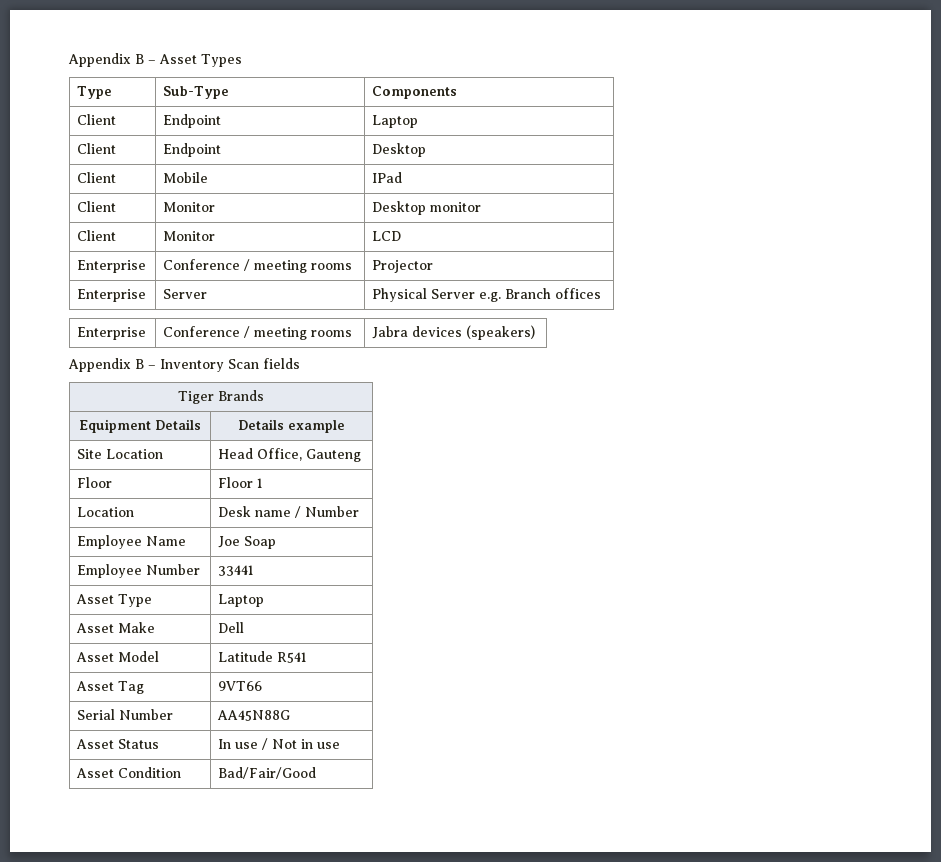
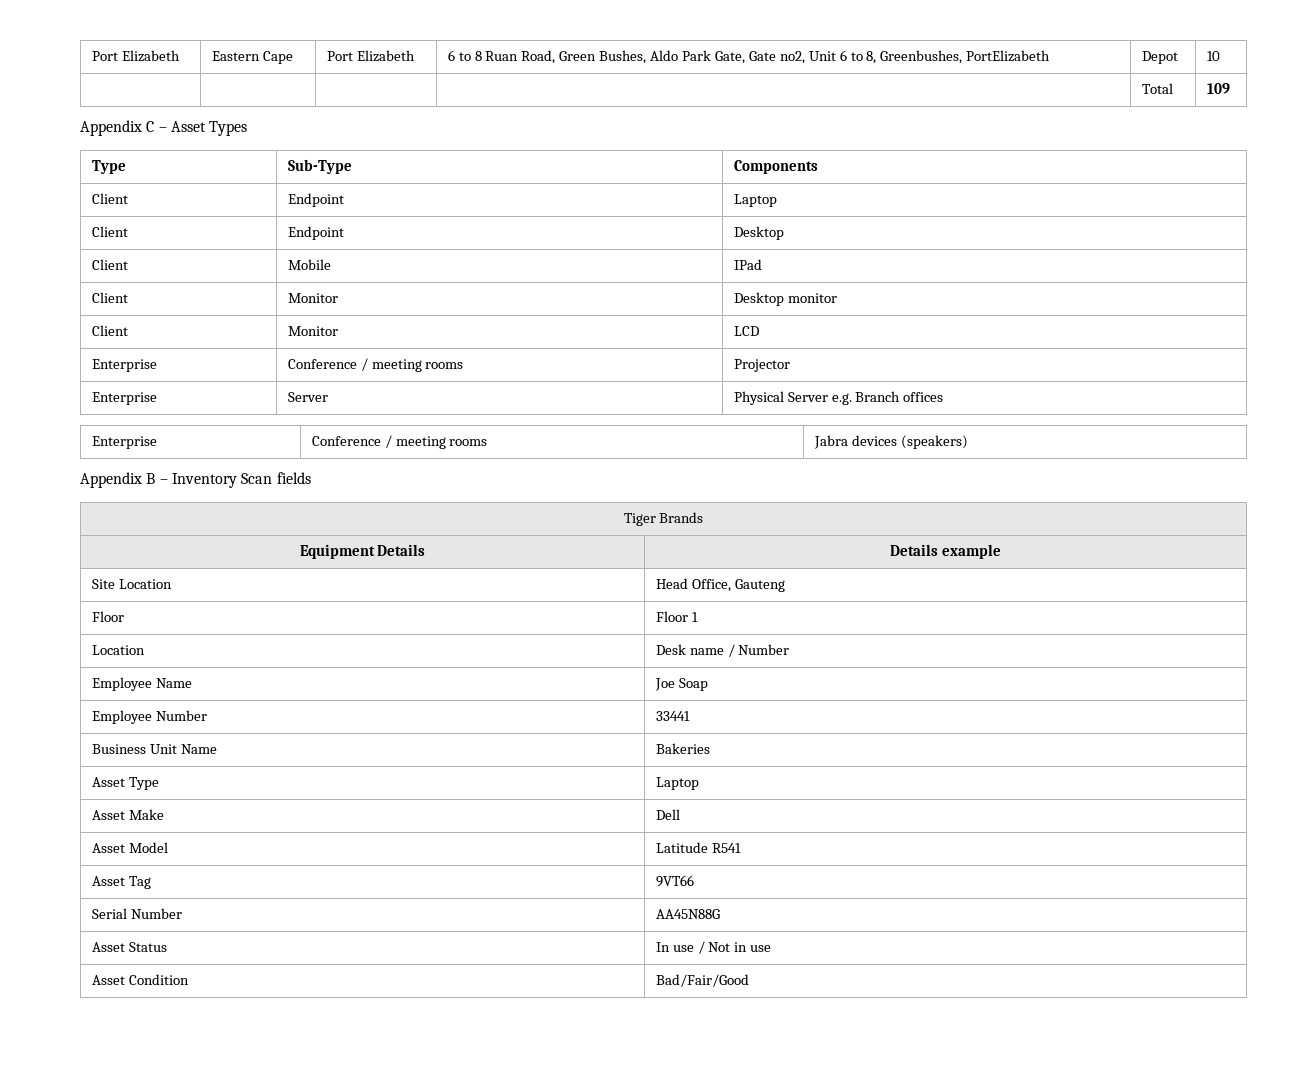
- Appendix B – Asset Types
+ Port Elizabeth | Eastern Cape | Port Elizabeth | 6 to 8 Ruan Road, Green Bushes, Aldo Park Gate, Gate no2, Unit 6 to 8, Greenbushes, PortElizabeth | Depot | 10
+ | | | | Total | 109
+ Appendix C – Asset Types
+ Business Unit Name | Bakeries

